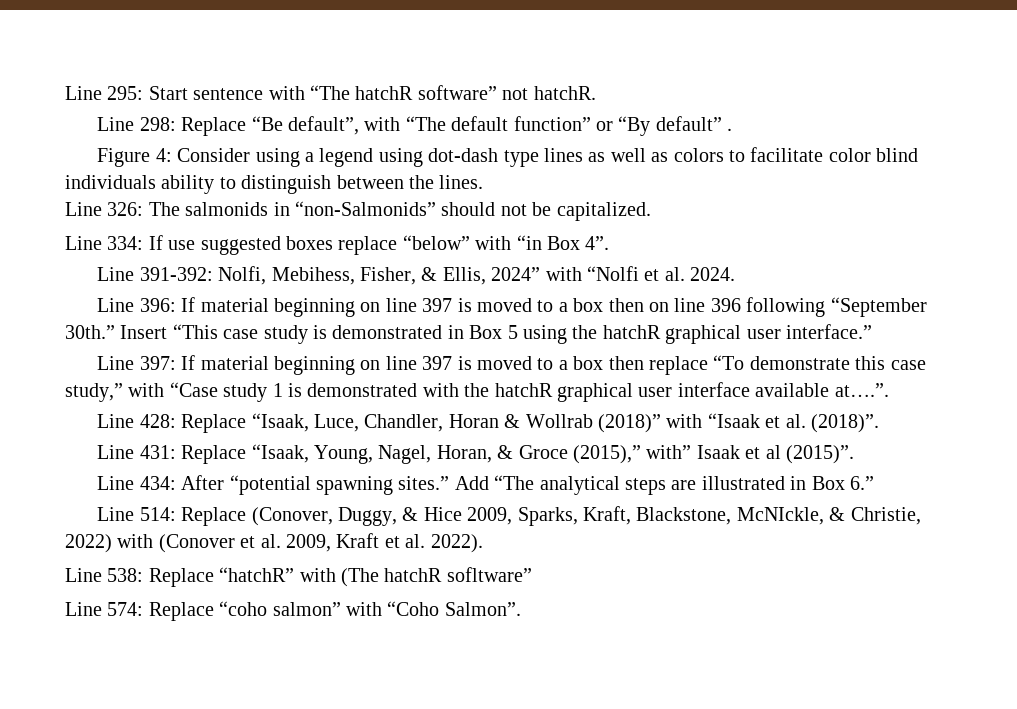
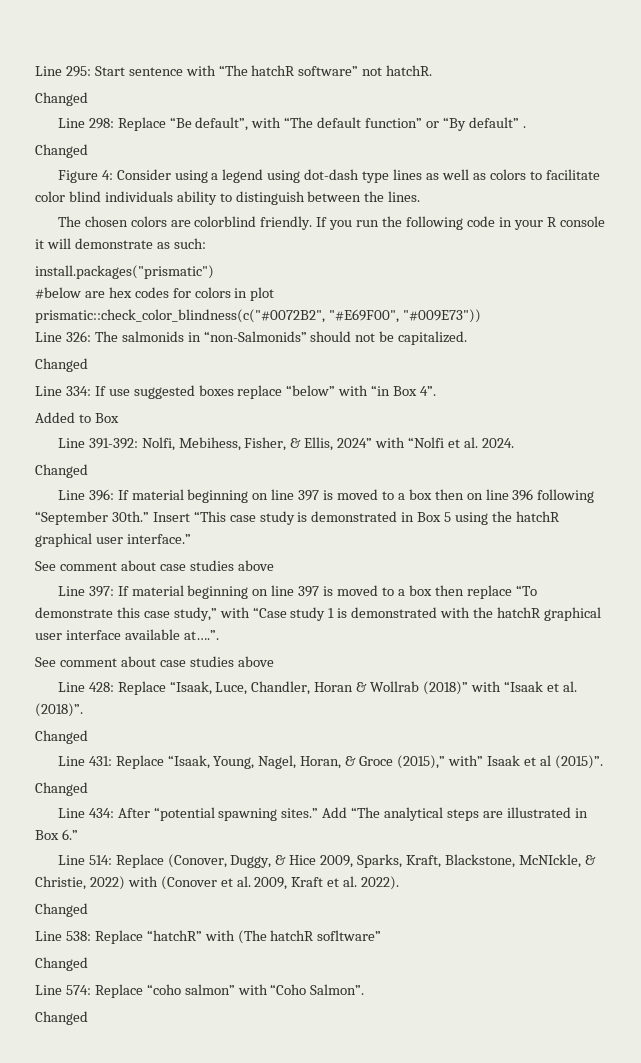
  Line 295: Start sentence with “The hatchR software” not hatchR.
+ Changed
  Line 298: Replace “Be default”, with “The default function” or “By default” .
+ Changed
+ The chosen colors are colorblind friendly. If you run the following code in your R console it will demonstrate as such:
+ install.packages("prismatic")
+ #below are hex codes for colors in plot
+ prismatic::check_color_blindness(c("#0072B2", "#E69F00", "#009E73"))
  Line 326: The salmonids in “non-Salmonids” should not be capitalized.
+ Changed
+ Added to Box
  Line 391-392: Nolfi, Mebihess, Fisher, & Ellis, 2024” with “Nolfi et al. 2024.
+ Changed
  Insert “This case study is demonstrated in Box 5 using the hatchR graphical user interface.”
+ See comment about case studies above
  Line 397: If material beginning on line 397 is moved to a box then replace “To demonstrate this case study,” with “Case study 1 is demonstrated with the hatchR graphical user interface available at….”.
+ See comment about case studies above
  Line 428: Replace “Isaak, Luce, Chandler, Horan & Wollrab (2018)” with “Isaak et al. (2018)”.
+ Changed
  Line 431: Replace “Isaak, Young, Nagel, Horan, & Groce (2015),” with” Isaak et al (2015)”.
+ Changed
  Line 514: Replace (Conover, Duggy, & Hice 2009, Sparks, Kraft, Blackstone, McNIckle, & Christie, 2022) with (Conover et al. 2009, Kraft et al. 2022).
+ Changed
  Line 538: Replace “hatchR” with (The hatchR sofltware”
+ Changed
  Line 574: Replace “coho salmon” with “Coho Salmon”.
+ Changed

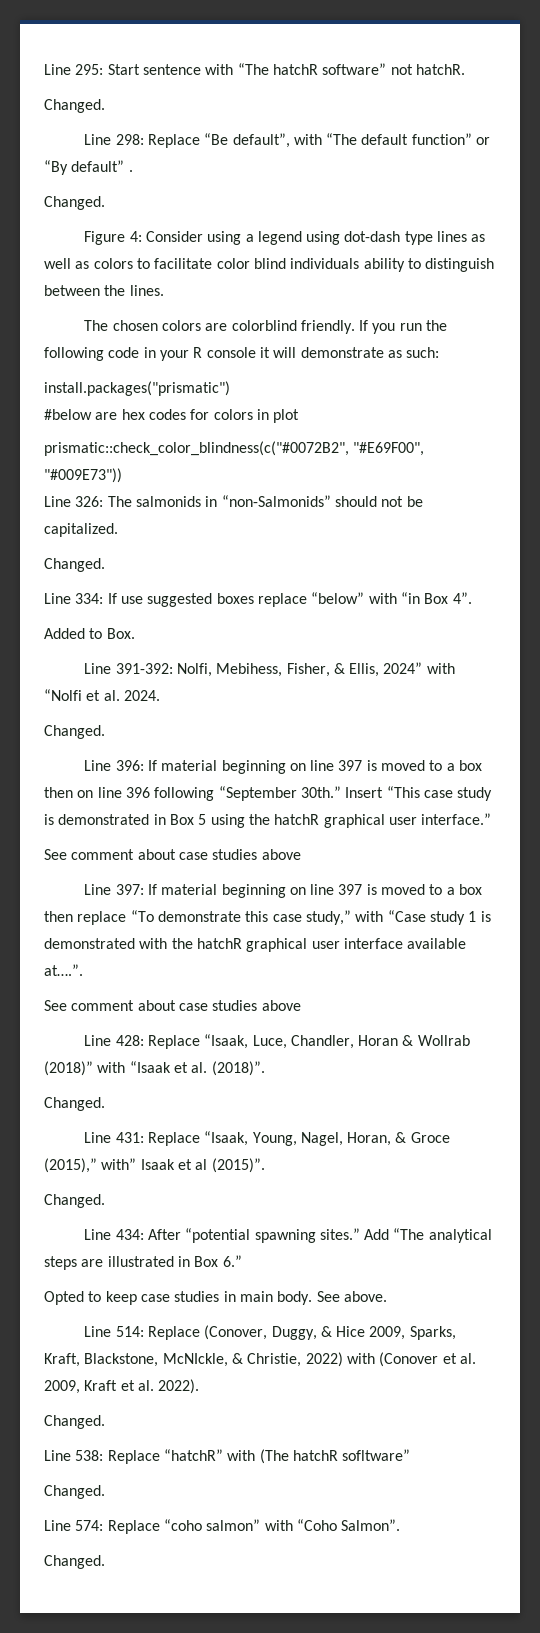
  Line 295: Start sentence with “The hatchR software” not hatchR.
- Changed
+ Changed.
  Line 298: Replace “Be default”, with “The default function” or “By default” .
- Changed
+ Changed.
  Line 326: The salmonids in “non-Salmonids” should not be capitalized.
- Changed
+ Changed.
- Added to Box
+ Added to Box.
  Line 391-392: Nolfi, Mebihess, Fisher, & Ellis, 2024” with “Nolfi et al. 2024.
- Changed
+ Changed.
  Line 428: Replace “Isaak, Luce, Chandler, Horan & Wollrab (2018)” with “Isaak et al. (2018)”.
- Changed
+ Changed.
  Line 431: Replace “Isaak, Young, Nagel, Horan, & Groce (2015),” with” Isaak et al (2015)”.
- Changed
+ Changed.
+ Opted to keep case studies in main body. See above.
  Line 514: Replace (Conover, Duggy, & Hice 2009, Sparks, Kraft, Blackstone, McNIckle, & Christie, 2022) with (Conover et al. 2009, Kraft et al. 2022).
- Changed
+ Changed.
  Line 538: Replace “hatchR” with (The hatchR sofltware”
- Changed
+ Changed.
  Line 574: Replace “coho salmon” with “Coho Salmon”.
- Changed
+ Changed.

